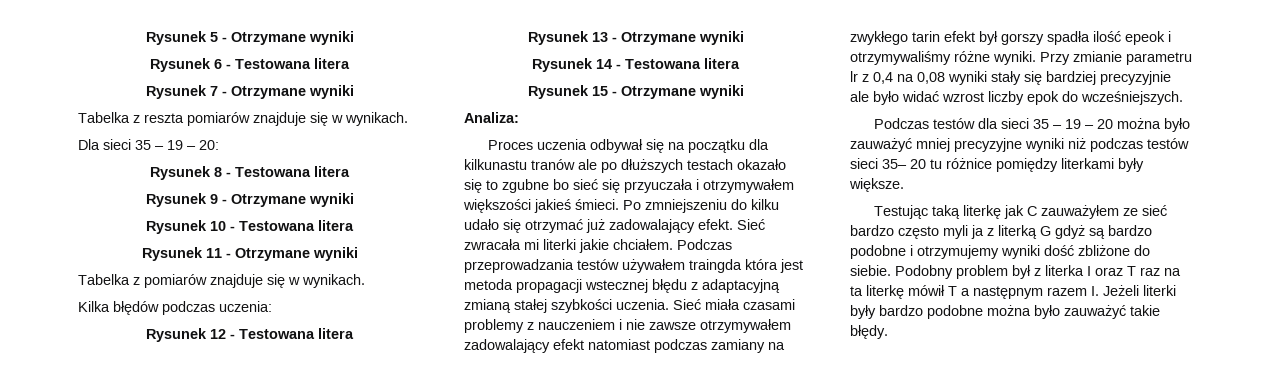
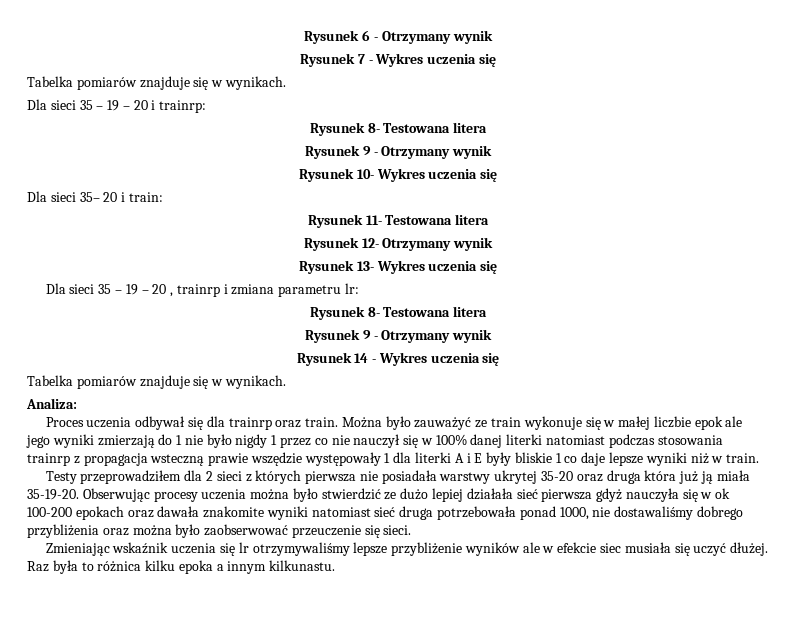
- Rysunek 5 - Otrzymane wyniki
- Rysunek 6 - Testowana litera
+ Rysunek 6 - Otrzymany wynik
- Rysunek 7 - Otrzymane wyniki
- Tabelka z reszta pomiarów znajduje się w wynikach.
+ Rysunek 7 - Wykres uczenia się
+ Tabelka pomiarów znajduje się w wynikach.
- Dla sieci 35 – 19 – 20:
- Rysunek 8 - Testowana litera
- Rysunek 9 - Otrzymane wyniki
- Rysunek 10 - Testowana litera
- Rysunek 11 - Otrzymane wyniki
- Tabelka z pomiarów znajduje się w wynikach.
- Kilka błędów podczas uczenia:
- Rysunek 12 - Testowana litera
- Rysunek 13 - Otrzymane wyniki
- Rysunek 14 - Testowana litera
- Rysunek 15 - Otrzymane wyniki
+ Dla sieci 35 – 19 – 20 i trainrp:
+ Rysunek 8- Testowana litera
+ Rysunek 9 - Otrzymany wynik
+ Rysunek 10- Wykres uczenia się
+ Dla sieci 35– 20 i train:
+ Rysunek 11- Testowana litera
+ Rysunek 12- Otrzymany wynik
+ Rysunek 13- Wykres uczenia się
+ Dla sieci 35 – 19 – 20 , trainrp i zmiana parametru lr:
+ Rysunek 8- Testowana litera
+ Rysunek 9 - Otrzymany wynik
+ Rysunek 14 - Wykres uczenia się
+ Tabelka pomiarów znajduje się w wynikach.
- Proces uczenia odbywał się na początku dla kilkunastu tranów ale po dłuższych testach okazało się to zgubne bo sieć się przyuczała i otrzymywałem większości jakieś śmieci. Po zmniejszeniu do kilku udało się otrzymać już zadowalający efekt. Sieć zwracała mi literki jakie chciałem. Podczas przeprowadzania testów używałem traingda która jest metoda propagacji wstecznej błędu z adaptacyjną zmianą stałej szybkości uczenia. Sieć miała czasami problemy z nauczeniem i nie zawsze otrzymywałem zadowalający efekt natomiast podczas zamiany na zwykłego tarin efekt był gorszy spadła ilość epeok i otrzymywaliśmy różne wyniki. Przy zmianie parametru lr z 0,4 na 0,08 wyniki stały się bardziej precyzyjnie ale było widać wzrost liczby epok do wcześniejszych.
- Podczas testów dla sieci 35 – 19 – 20 można było zauważyć mniej precyzyjne wyniki niż podczas testów sieci 35– 20 tu różnice pomiędzy literkami były większe.
- Testując taką literkę jak C zauważyłem ze sieć bardzo często myli ja z literką G gdyż są bardzo podobne i otrzymujemy wyniki dość zbliżone do siebie. Podobny problem był z literka I oraz T raz na ta literkę mówił T a następnym razem I. Jeżeli literki były bardzo podobne można było zauważyć takie błędy.
+ Proces uczenia odbywał się dla trainrp oraz train. Można było zauważyć ze train wykonuje się w małej liczbie epok ale jego wyniki zmierzają do 1 nie było nigdy 1 przez co nie nauczył się w 100% danej literki natomiast podczas stosowania trainrp z propagacja wsteczną prawie wszędzie występowały 1 dla literki A i E były bliskie 1 co daje lepsze wyniki niż w train.
+ Testy przeprowadziłem dla 2 sieci z których pierwsza nie posiadała warstwy ukrytej 35-20 oraz druga która już ją miała 35-19-20. Obserwując procesy uczenia można było stwierdzić ze dużo lepiej działała sieć pierwsza gdyż nauczyła się w ok 100-200 epokach oraz dawała znakomite wyniki natomiast sieć druga potrzebowała ponad 1000, nie dostawaliśmy dobrego przybliżenia oraz można było zaobserwować przeuczenie się sieci.
+ Zmieniając wskaźnik uczenia się lr otrzymywaliśmy lepsze przybliżenie wyników ale w efekcie siec musiała się uczyć dłużej. Raz była to różnica kilku epoka a innym kilkunastu.

